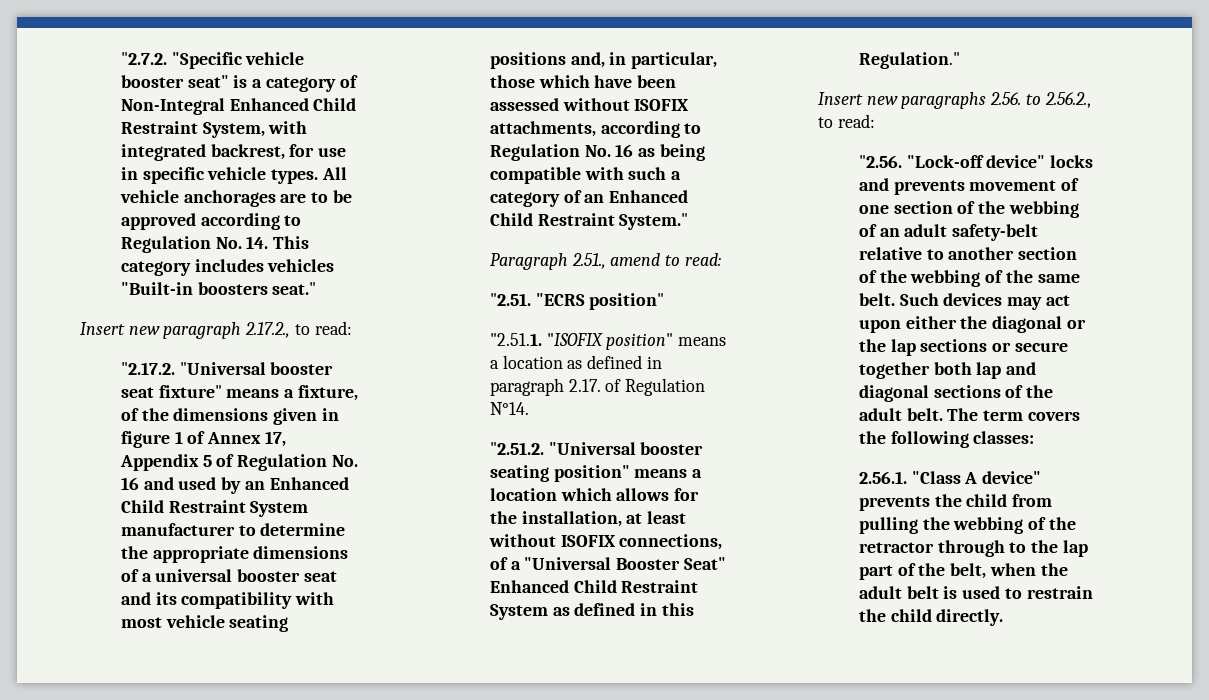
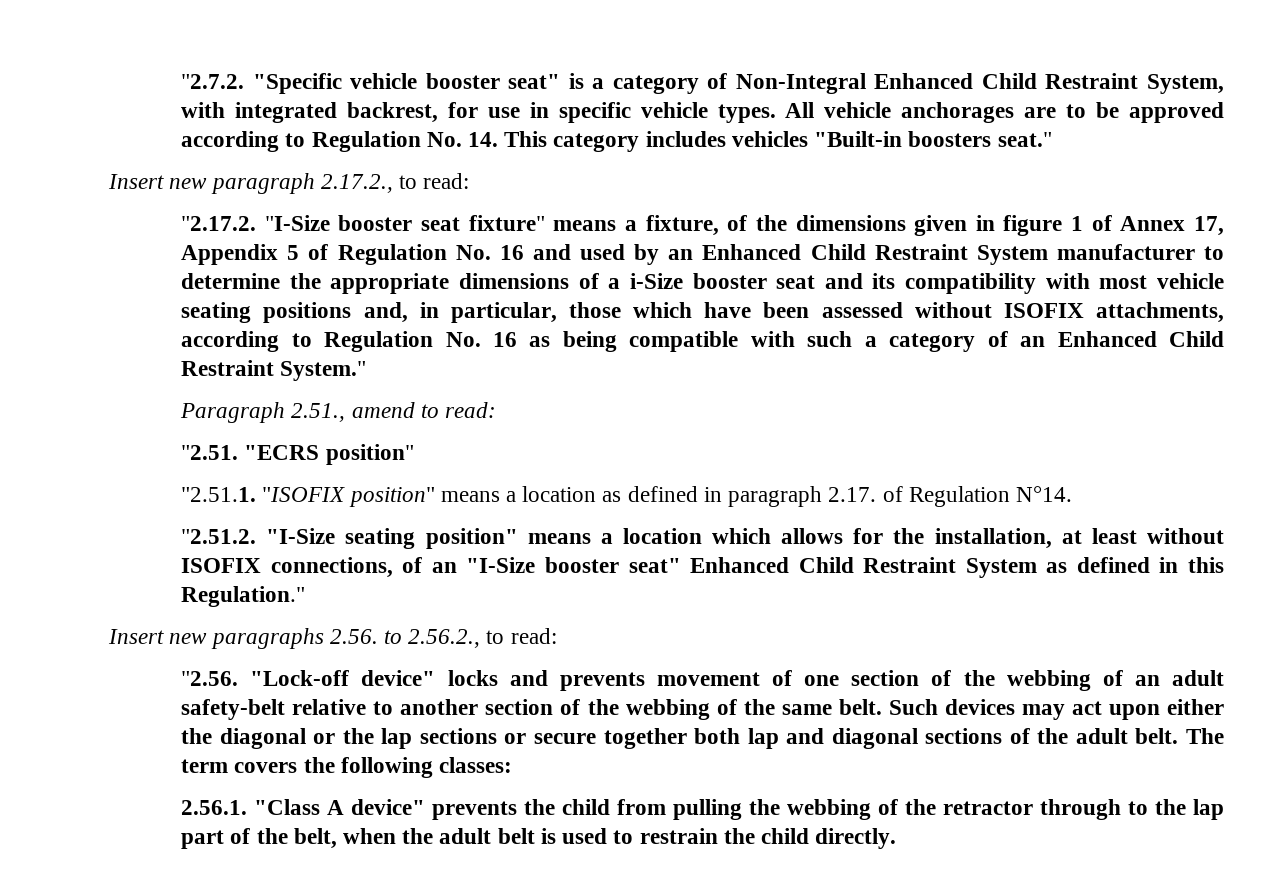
- "2.17.2. "Universal booster seat fixture" means a fixture, of the dimensions given in figure 1 of Annex 17, Appendix 5 of Regulation No. 16 and used by an Enhanced Child Restraint System manufacturer to determine the appropriate dimensions of a universal booster seat and its compatibility with most vehicle seating positions and, in particular, those which have been assessed without ISOFIX attachments, according to Regulation No. 16 as being compatible with such a category of an Enhanced Child Restraint System."
+ "2.17.2. "I-Size booster seat fixture" means a fixture, of the dimensions given in figure 1 of Annex 17, Appendix 5 of Regulation No. 16 and used by an Enhanced Child Restraint System manufacturer to determine the appropriate dimensions of a i-Size booster seat and its compatibility with most vehicle seating positions and, in particular, those which have been assessed without ISOFIX attachments, according to Regulation No. 16 as being compatible with such a category of an Enhanced Child Restraint System."
- "2.51.2. "Universal booster seating position" means a location which allows for the installation, at least without ISOFIX connections, of a "Universal Booster Seat" Enhanced Child Restraint System as defined in this Regulation."
+ "2.51.2. "I-Size seating position" means a location which allows for the installation, at least without ISOFIX connections, of an "I-Size booster seat" Enhanced Child Restraint System as defined in this Regulation."

